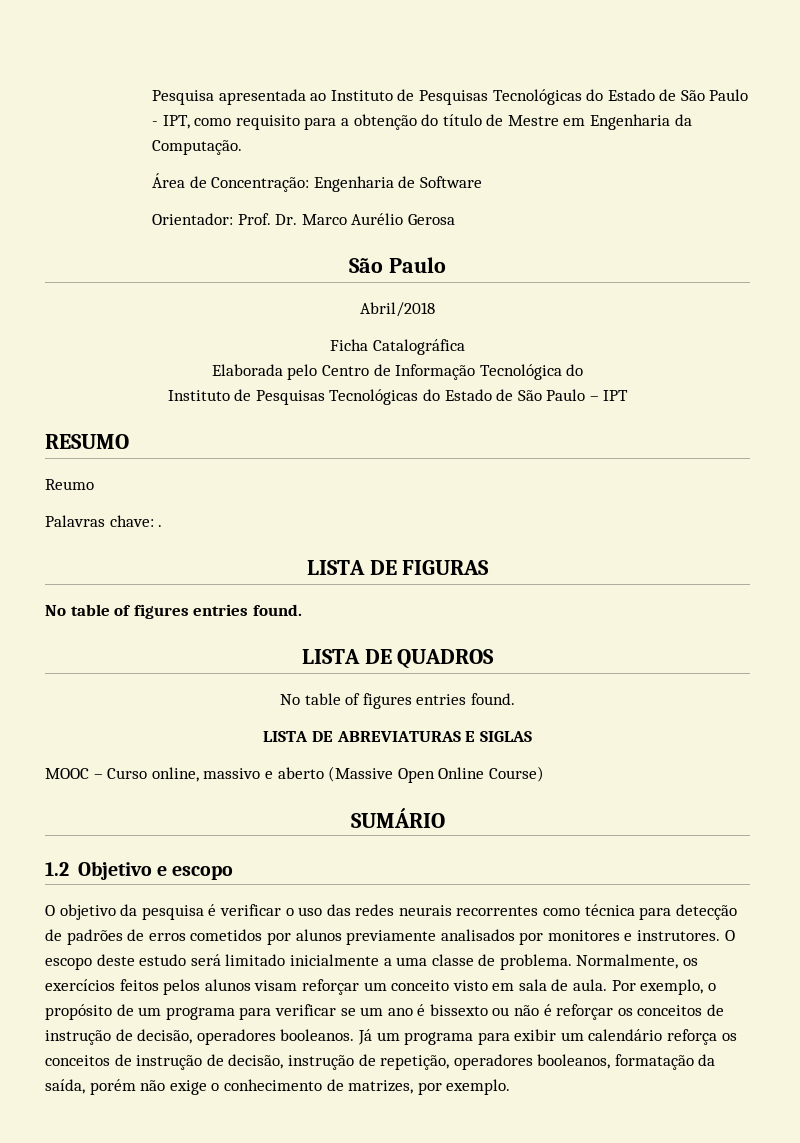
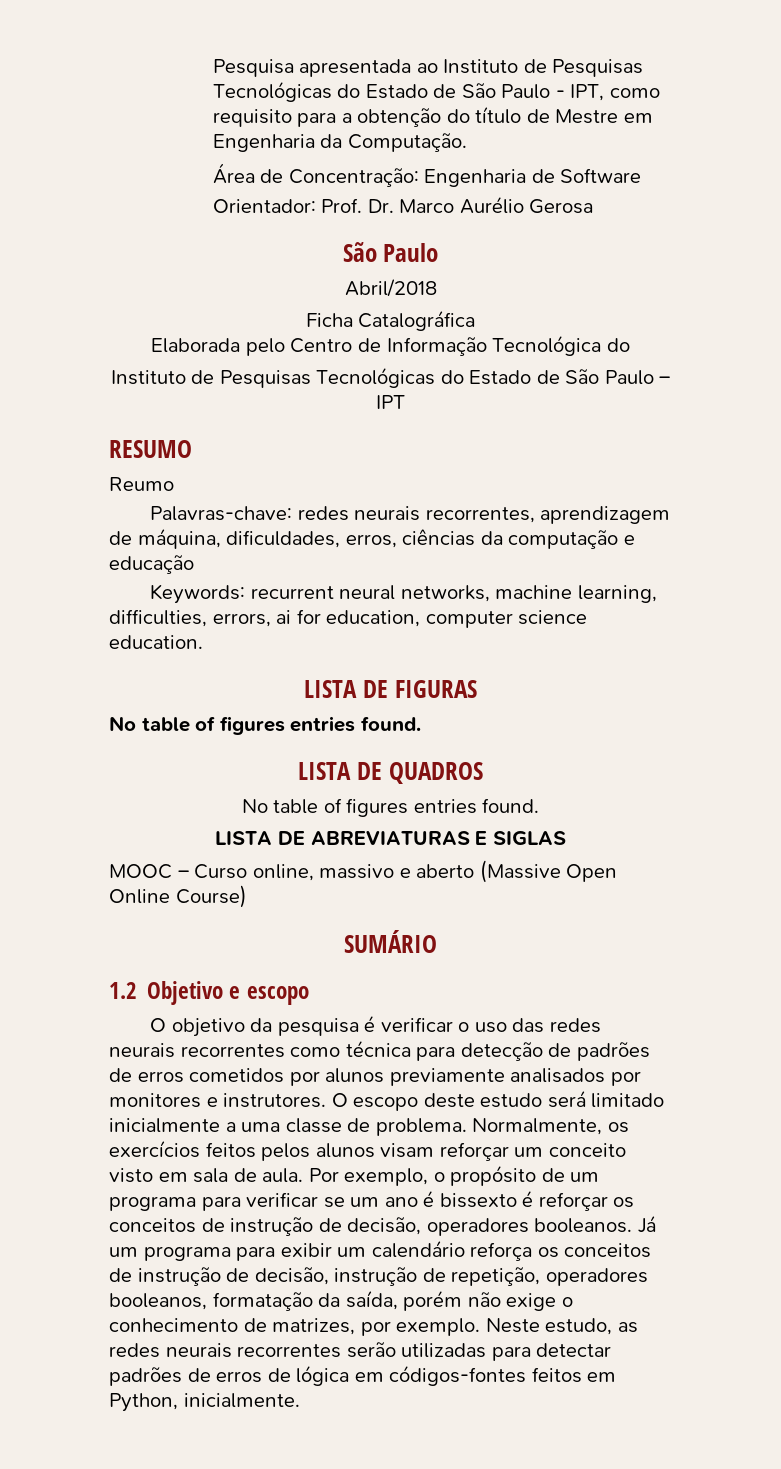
- Palavras chave: .
+ Palavras-chave: redes neurais recorrentes, aprendizagem de máquina, dificuldades, erros, ciências da computação e educação
+ Keywords: recurrent neural networks, machine learning, difficulties, errors, ai for education, computer science education.
- Por exemplo, o propósito de um programa para verificar se um ano é bissexto ou não é reforçar os conceitos de instrução de decisão, operadores booleanos.
+ Por exemplo, o propósito de um programa para verificar se um ano é bissexto é reforçar os conceitos de instrução de decisão, operadores booleanos.
+ Neste estudo, as redes neurais recorrentes serão utilizadas para detectar padrões de erros de lógica em códigos-fontes feitos em Python, inicialmente.

